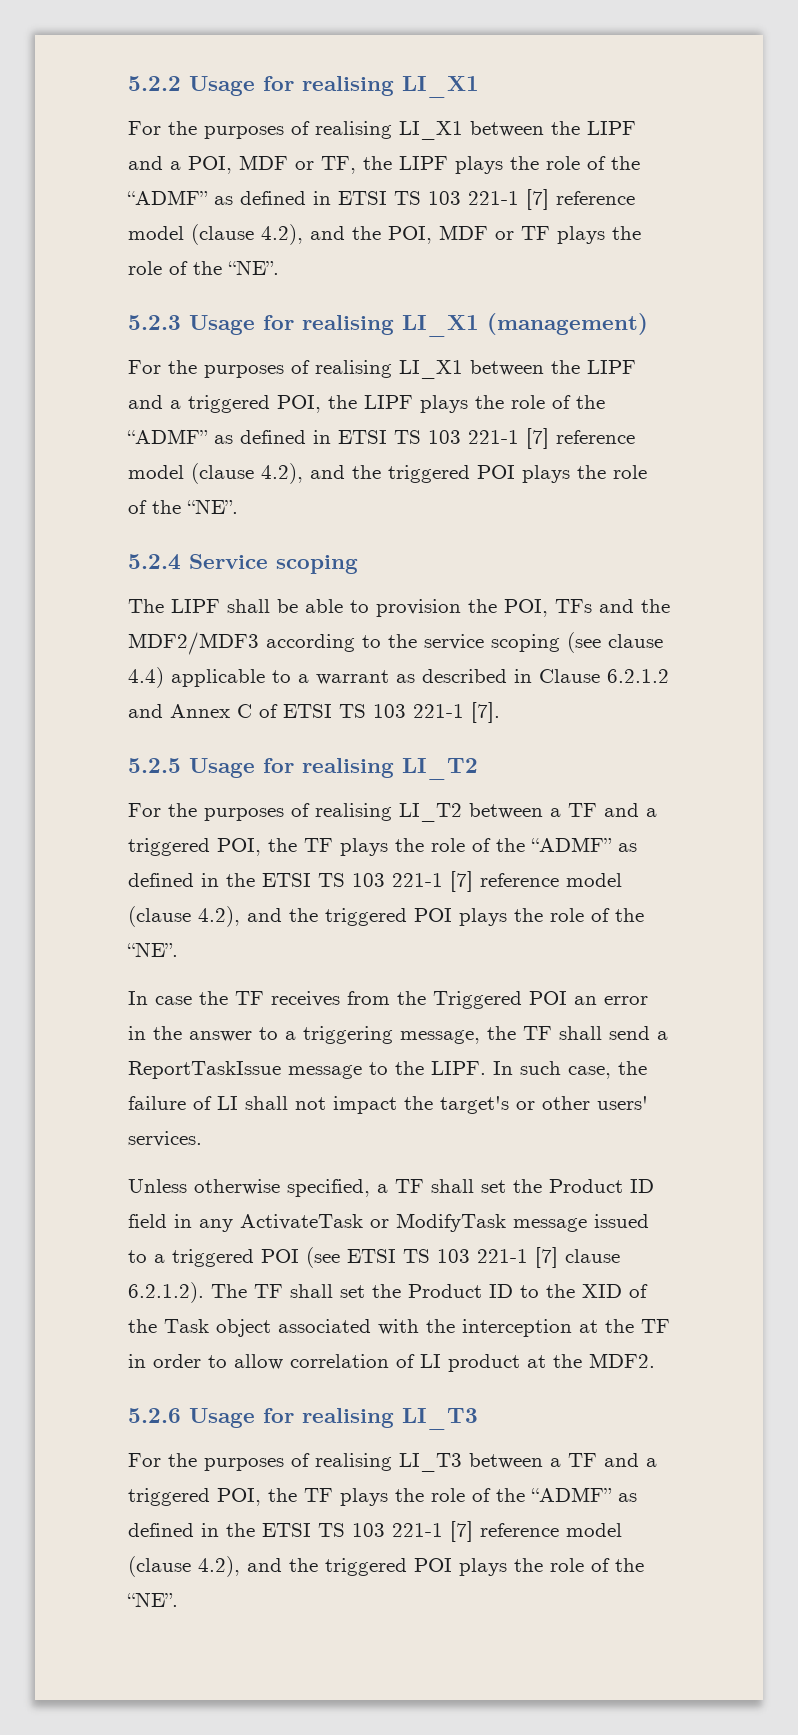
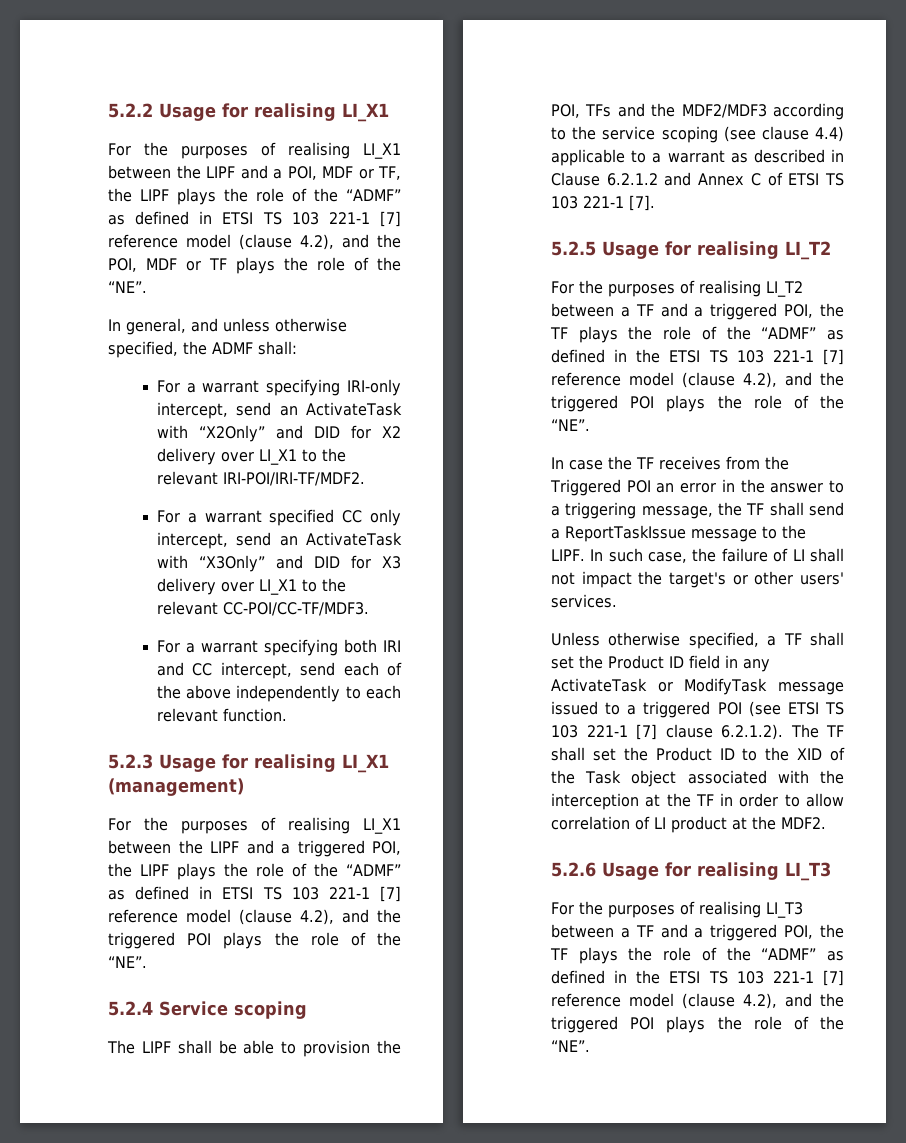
+ In general, and unless otherwise specified, the ADMF shall:
+ For a warrant specifying IRI-only intercept, send an ActivateTask with “X2Only” and DID for X2 delivery over LI_X1 to the relevant IRI-POI/IRI-TF/MDF2.
+ For a warrant specified CC only intercept, send an ActivateTask with “X3Only” and DID for X3 delivery over LI_X1 to the relevant CC-POI/CC-TF/MDF3.
+ For a warrant specifying both IRI and CC intercept, send each of the above independently to each relevant function.

